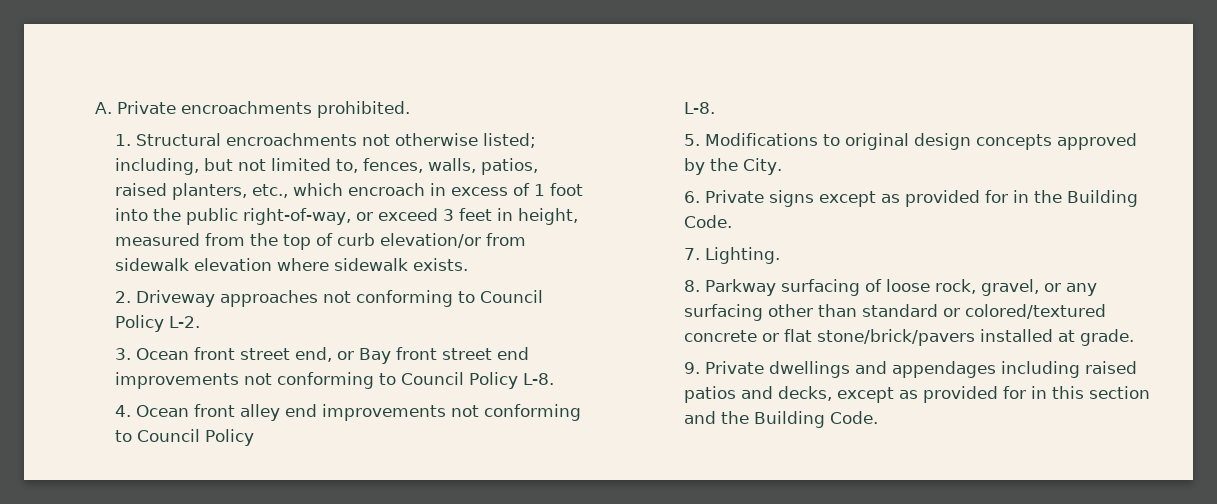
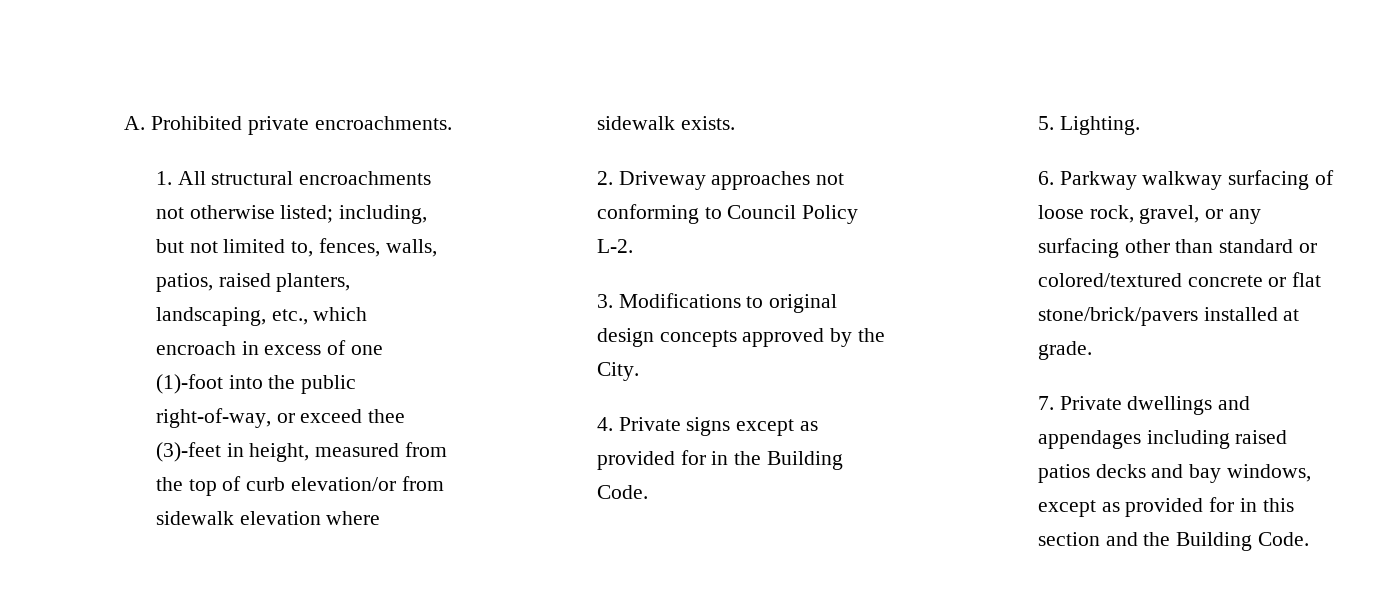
- A. Private encroachments prohibited.
+ A. Prohibited private encroachments.
- 1. Structural encroachments not otherwise listed; including, but not limited to, fences, walls, patios, raised planters, etc., which encroach in excess of 1 foot into the public right-of-way, or exceed 3 feet in height, measured from the top of curb elevation/or from sidewalk elevation where sidewalk exists.
+ 1. All structural encroachments not otherwise listed; including, but not limited to, fences, walls, patios, raised planters, landscaping, etc., which encroach in excess of one (1)-foot into the public right-of-way, or exceed thee (3)-feet in height, measured from the top of curb elevation/or from sidewalk elevation where sidewalk exists.
- 3. Ocean front street end, or Bay front street end improvements not conforming to Council Policy L-8.
- 4. Ocean front alley end improvements not conforming to Council Policy
- L-8.
- 5. Modifications to original design concepts approved by the City.
+ 3. Modifications to original design concepts approved by the City.
- 6. Private signs except as provided for in the Building Code.
+ 4. Private signs except as provided for in the Building Code.
- 7. Lighting.
+ 5. Lighting.
- 8. Parkway surfacing of loose rock, gravel, or any surfacing other than standard or colored/textured concrete or flat stone/brick/pavers installed at grade.
+ 6. Parkway walkway surfacing of loose rock, gravel, or any surfacing other than standard or colored/textured concrete or flat stone/brick/pavers installed at grade.
- 9. Private dwellings and appendages including raised patios and decks, except as provided for in this section and the Building Code.
+ 7. Private dwellings and appendages including raised patios decks and bay windows, except as provided for in this section and the Building Code.

